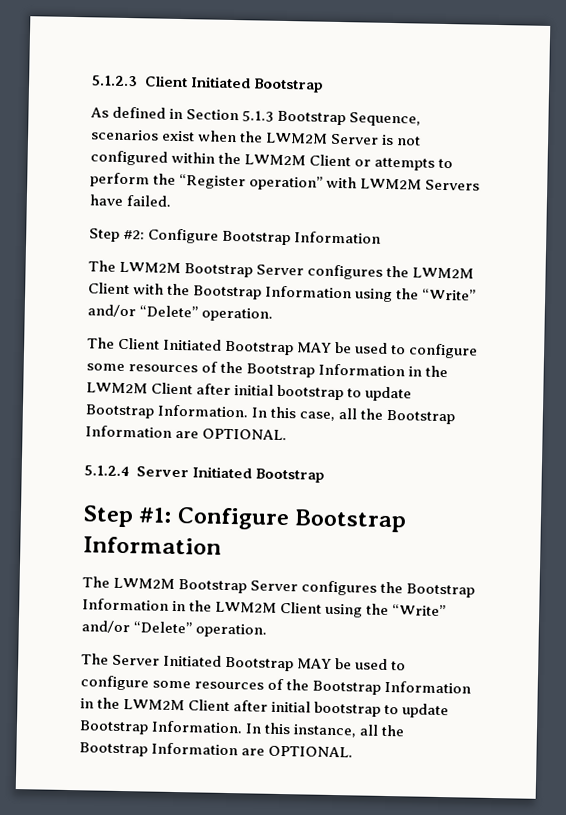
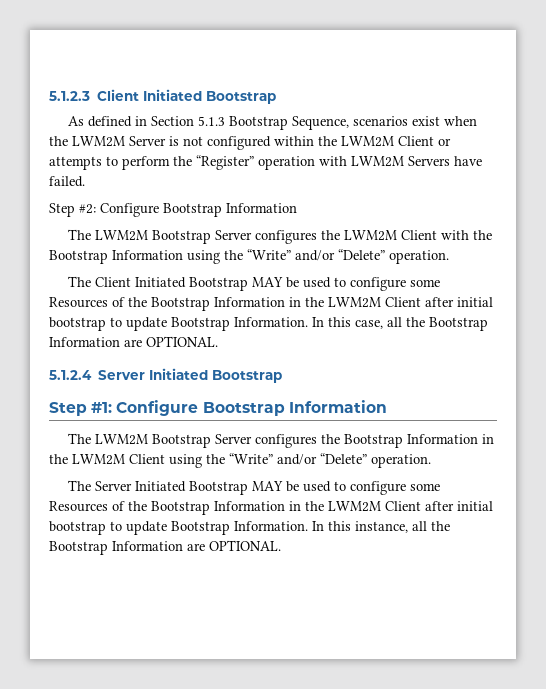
- As defined in Section 5.1.3 Bootstrap Sequence, scenarios exist when the LWM2M Server is not configured within the LWM2M Client or attempts to perform the “Register operation” with LWM2M Servers have failed.
+ As defined in Section 5.1.3 Bootstrap Sequence, scenarios exist when the LWM2M Server is not configured within the LWM2M Client or attempts to perform the “Register” operation with LWM2M Servers have failed.
- The Client Initiated Bootstrap MAY be used to configure some resources of the Bootstrap Information in the LWM2M Client after initial bootstrap to update Bootstrap Information.
+ The Client Initiated Bootstrap MAY be used to configure some Resources of the Bootstrap Information in the LWM2M Client after initial bootstrap to update Bootstrap Information.
- The Server Initiated Bootstrap MAY be used to configure some resources of the Bootstrap Information in the LWM2M Client after initial bootstrap to update Bootstrap Information.
+ The Server Initiated Bootstrap MAY be used to configure some Resources of the Bootstrap Information in the LWM2M Client after initial bootstrap to update Bootstrap Information.

